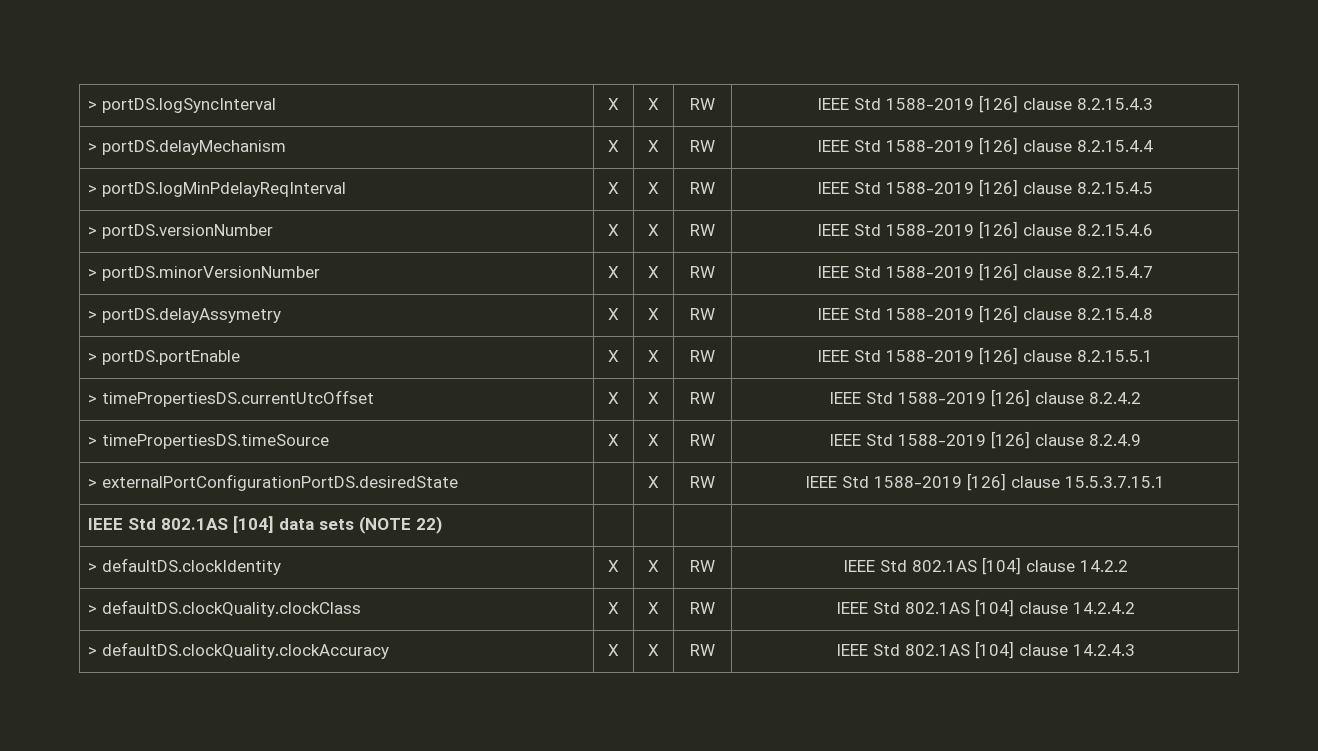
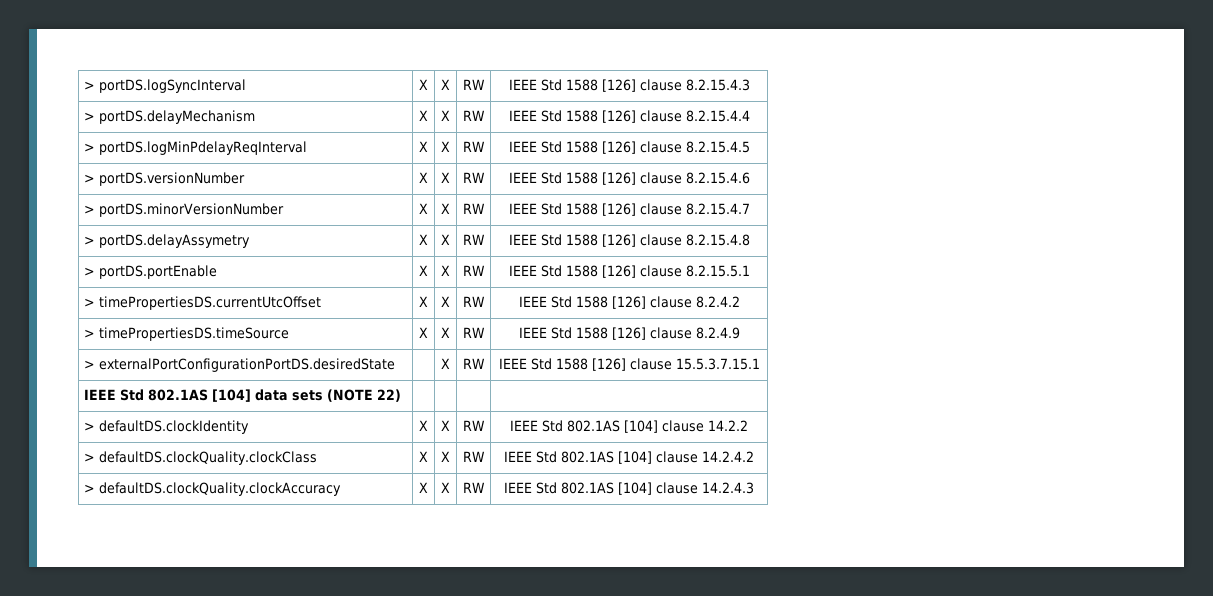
- > portDS.logSyncInterval | X | X | RW | IEEE Std 1588-2019 [126] clause 8.2.15.4.3
+ > portDS.logSyncInterval | X | X | RW | IEEE Std 1588 [126] clause 8.2.15.4.3
- > portDS.delayMechanism | X | X | RW | IEEE Std 1588-2019 [126] clause 8.2.15.4.4
+ > portDS.delayMechanism | X | X | RW | IEEE Std 1588 [126] clause 8.2.15.4.4
- > portDS.logMinPdelayReqInterval | X | X | RW | IEEE Std 1588-2019 [126] clause 8.2.15.4.5
+ > portDS.logMinPdelayReqInterval | X | X | RW | IEEE Std 1588 [126] clause 8.2.15.4.5
- > portDS.versionNumber | X | X | RW | IEEE Std 1588-2019 [126] clause 8.2.15.4.6
+ > portDS.versionNumber | X | X | RW | IEEE Std 1588 [126] clause 8.2.15.4.6
- > portDS.minorVersionNumber | X | X | RW | IEEE Std 1588-2019 [126] clause 8.2.15.4.7
+ > portDS.minorVersionNumber | X | X | RW | IEEE Std 1588 [126] clause 8.2.15.4.7
- > portDS.delayAssymetry | X | X | RW | IEEE Std 1588-2019 [126] clause 8.2.15.4.8
+ > portDS.delayAssymetry | X | X | RW | IEEE Std 1588 [126] clause 8.2.15.4.8
- > portDS.portEnable | X | X | RW | IEEE Std 1588-2019 [126] clause 8.2.15.5.1
+ > portDS.portEnable | X | X | RW | IEEE Std 1588 [126] clause 8.2.15.5.1
- > timePropertiesDS.currentUtcOffset | X | X | RW | IEEE Std 1588-2019 [126] clause 8.2.4.2
+ > timePropertiesDS.currentUtcOffset | X | X | RW | IEEE Std 1588 [126] clause 8.2.4.2
- > timePropertiesDS.timeSource | X | X | RW | IEEE Std 1588-2019 [126] clause 8.2.4.9
+ > timePropertiesDS.timeSource | X | X | RW | IEEE Std 1588 [126] clause 8.2.4.9
- > externalPortConfigurationPortDS.desiredState | | X | RW | IEEE Std 1588-2019 [126] clause 15.5.3.7.15.1
+ > externalPortConfigurationPortDS.desiredState | | X | RW | IEEE Std 1588 [126] clause 15.5.3.7.15.1

